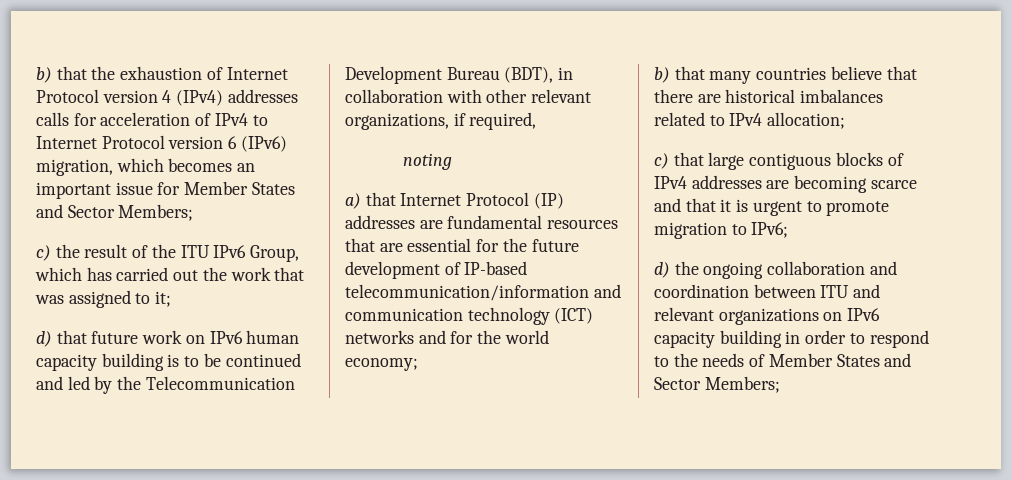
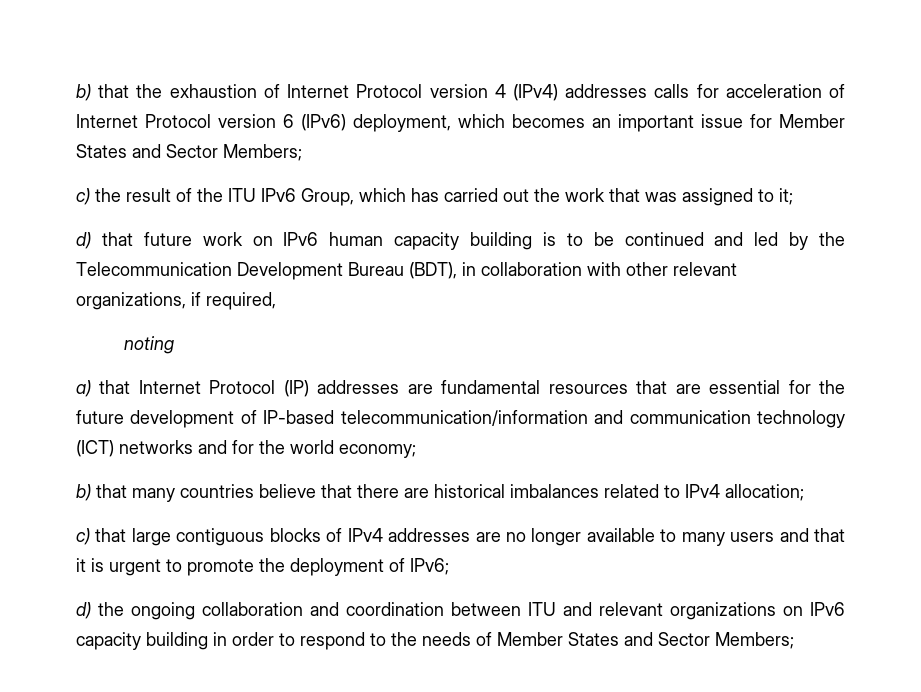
- b) that the exhaustion of Internet Protocol version 4 (IPv4) addresses calls for acceleration of IPv4 to Internet Protocol version 6 (IPv6) migration, which becomes an important issue for Member States and Sector Members;
+ b) that the exhaustion of Internet Protocol version 4 (IPv4) addresses calls for acceleration of Internet Protocol version 6 (IPv6) deployment, which becomes an important issue for Member States and Sector Members;
- c) that large contiguous blocks of IPv4 addresses are becoming scarce and that it is urgent to promote migration to IPv6;
+ c) that large contiguous blocks of IPv4 addresses are no longer available to many users and that it is urgent to promote the deployment of IPv6;

